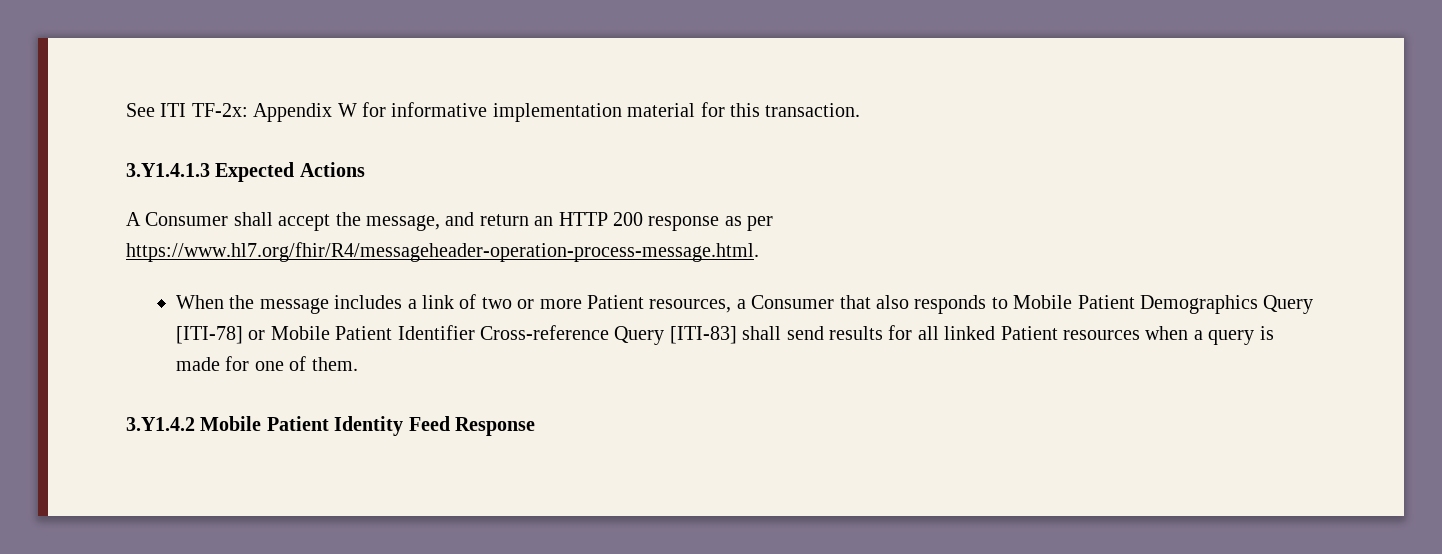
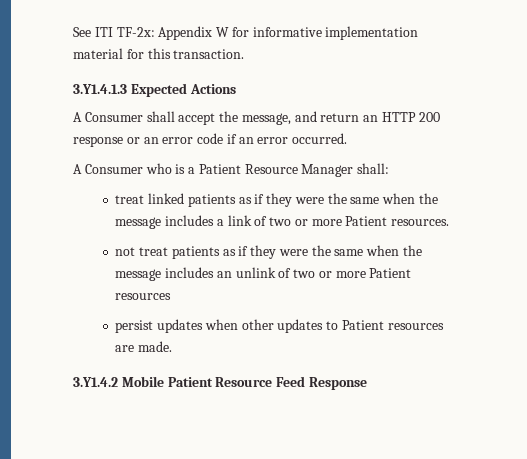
- A Consumer shall accept the message, and return an HTTP 200 response as per https://www.hl7.org/fhir/R4/messageheader-operation-process-message.html.
- When the message includes a link of two or more Patient resources, a Consumer that also responds to Mobile Patient Demographics Query [ITI-78] or Mobile Patient Identifier Cross-reference Query [ITI-83] shall send results for all linked Patient resources when a query is made for one of them.
+ A Consumer shall accept the message, and return an HTTP 200 response or an error code if an error occurred.
+ A Consumer who is a Patient Resource Manager shall:
+ treat linked patients as if they were the same when the message includes a link of two or more Patient resources.
+ not treat patients as if they were the same when the message includes an unlink of two or more Patient resources
+ persist updates when other updates to Patient resources are made.
- 3.Y1.4.2 Mobile Patient Identity Feed Response
+ 3.Y1.4.2 Mobile Patient Resource Feed Response

